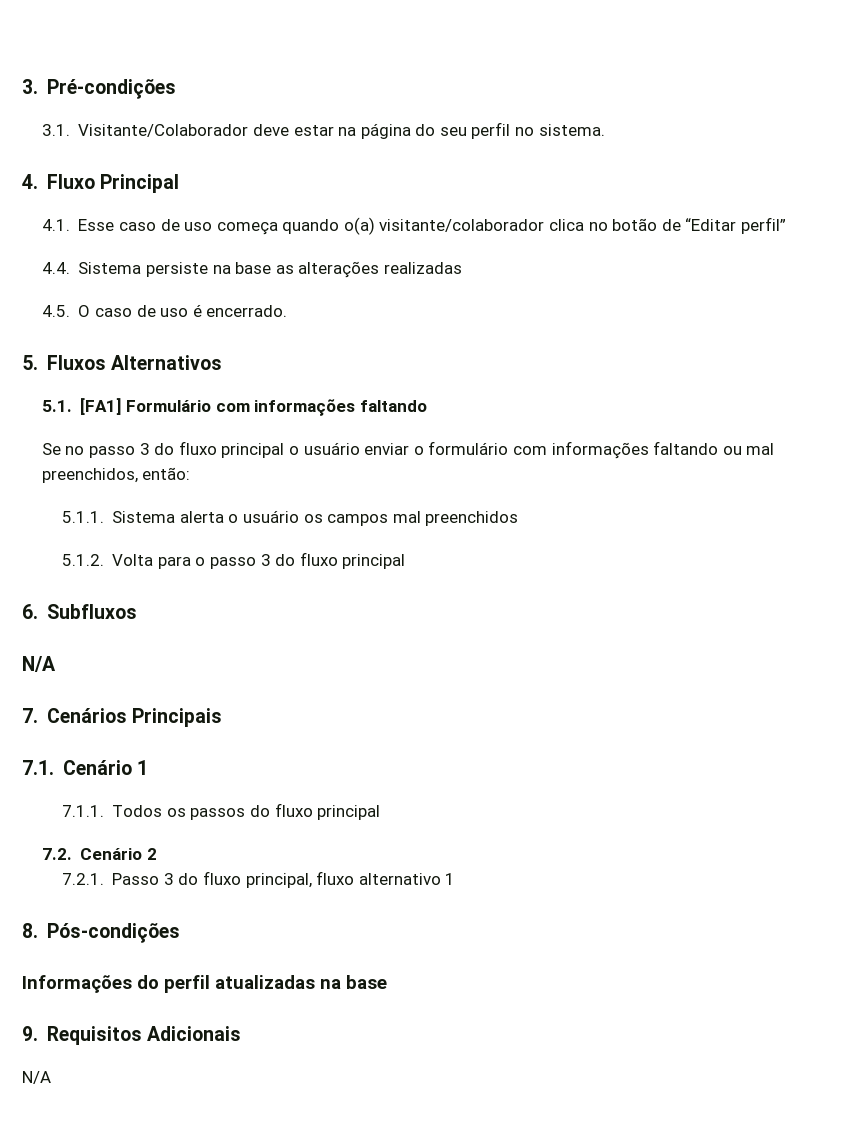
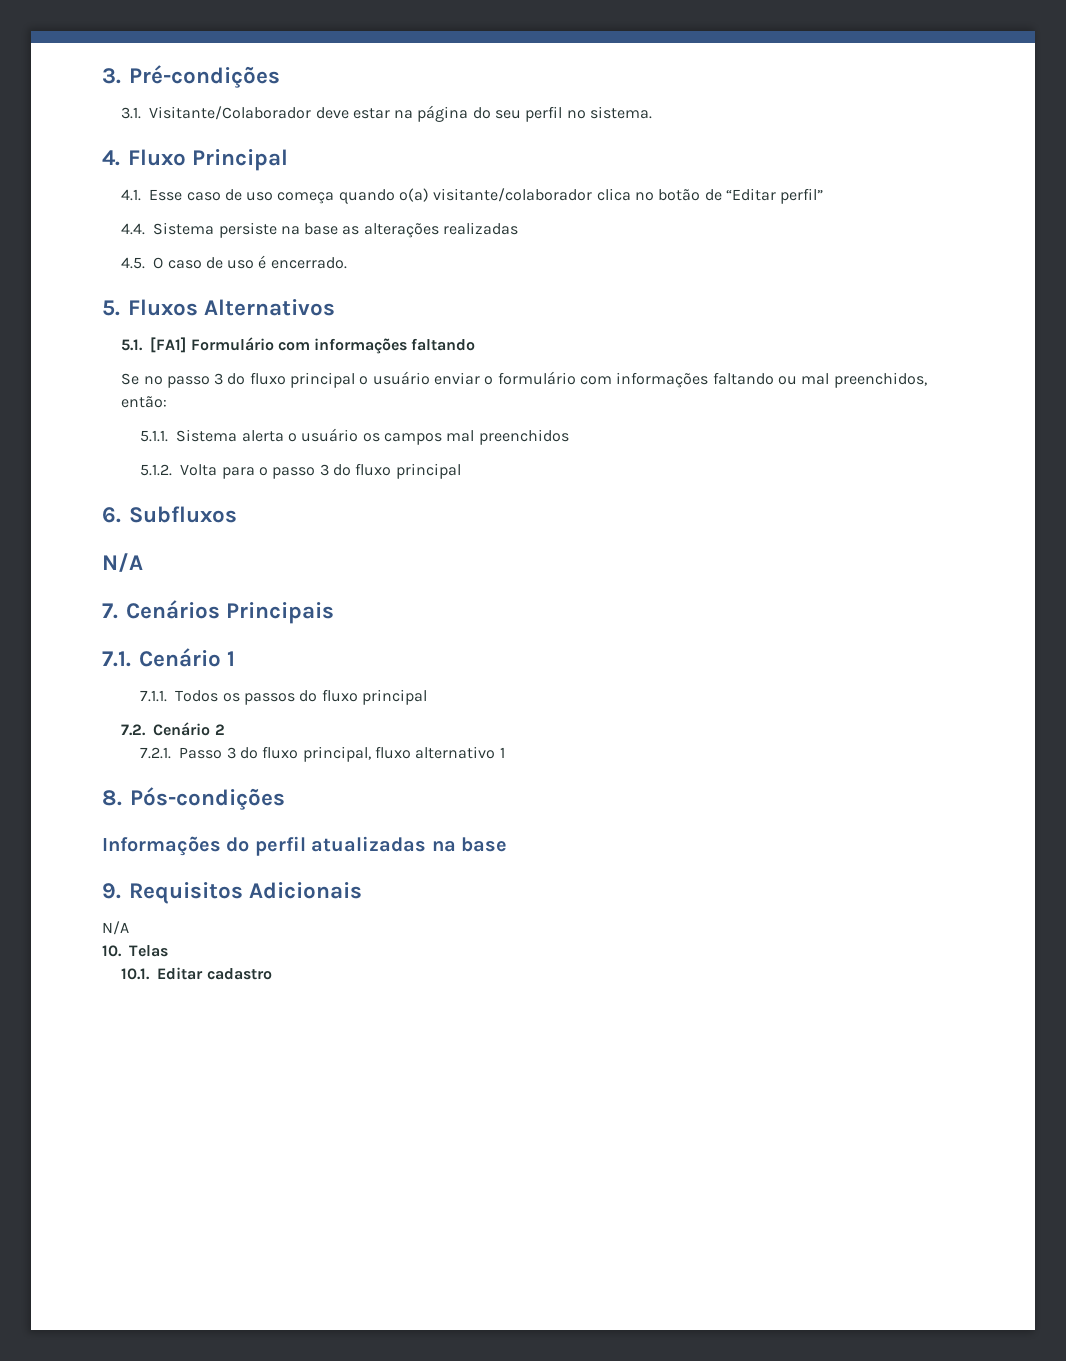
+ 10. Telas
+ 10.1. Editar cadastro

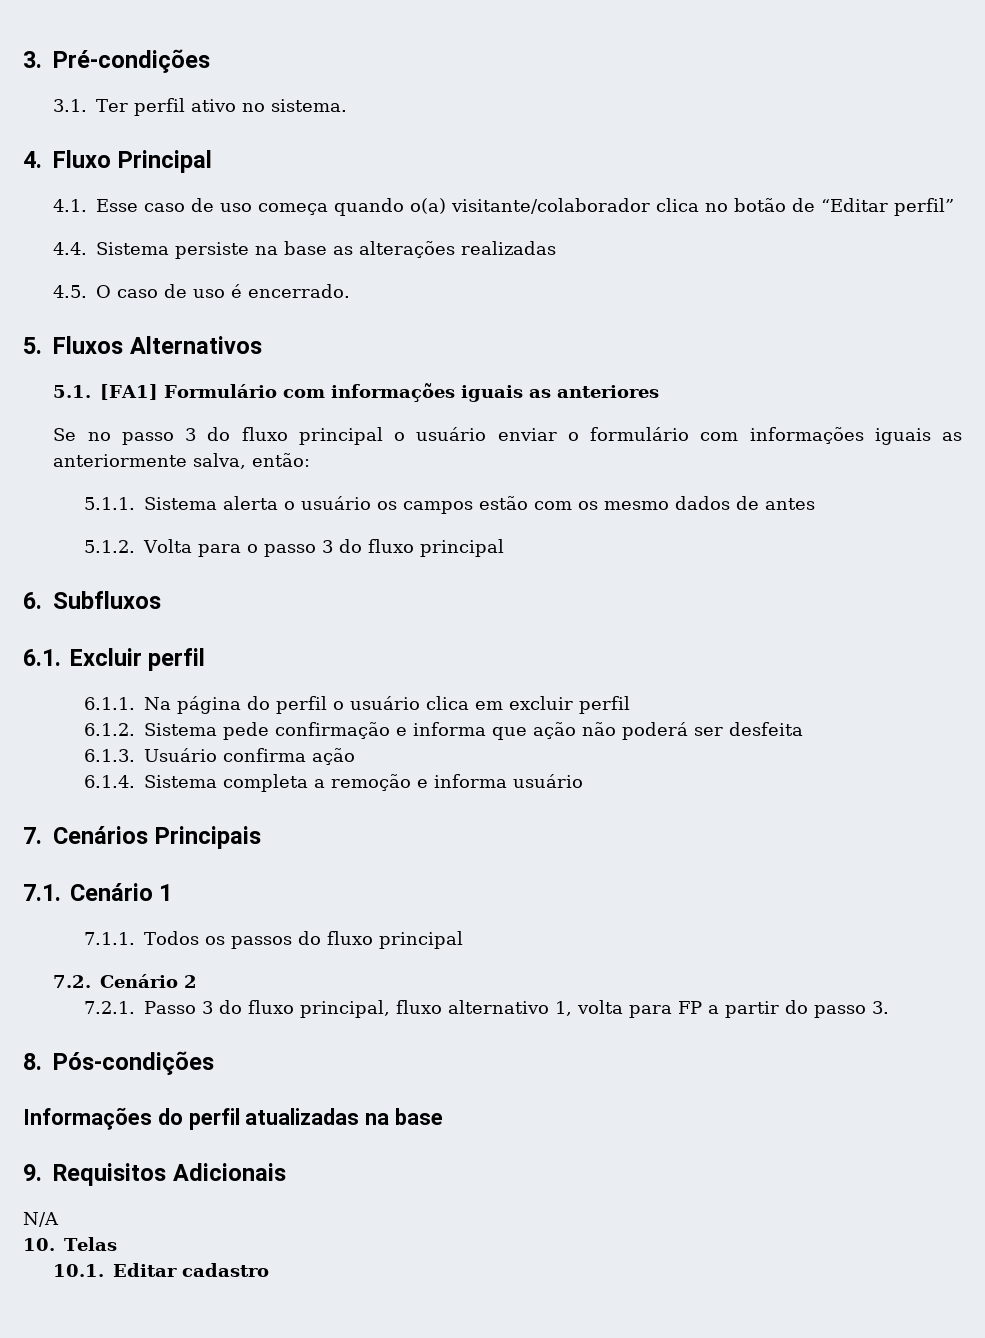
- 3.1. Visitante/Colaborador deve estar na página do seu perfil no sistema.
+ 3.1. Ter perfil ativo no sistema.
- 5.1. [FA1] Formulário com informações faltando
+ 5.1. [FA1] Formulário com informações iguais as anteriores
- Se no passo 3 do fluxo principal o usuário enviar o formulário com informações faltando ou mal preenchidos, então:
+ Se no passo 3 do fluxo principal o usuário enviar o formulário com informações iguais as anteriormente salva, então:
- 5.1.1. Sistema alerta o usuário os campos mal preenchidos
+ 5.1.1. Sistema alerta o usuário os campos estão com os mesmo dados de antes
  6. Subfluxos
- N/A
+ 6.1. Excluir perfil
+ 6.1.1. Na página do perfil o usuário clica em excluir perfil
+ 6.1.2. Sistema pede confirmação e informa que ação não poderá ser desfeita
+ 6.1.3. Usuário confirma ação
+ 6.1.4. Sistema completa a remoção e informa usuário
- 7.2.1. Passo 3 do fluxo principal, fluxo alternativo 1
+ 7.2.1. Passo 3 do fluxo principal, fluxo alternativo 1, volta para FP a partir do passo 3.

